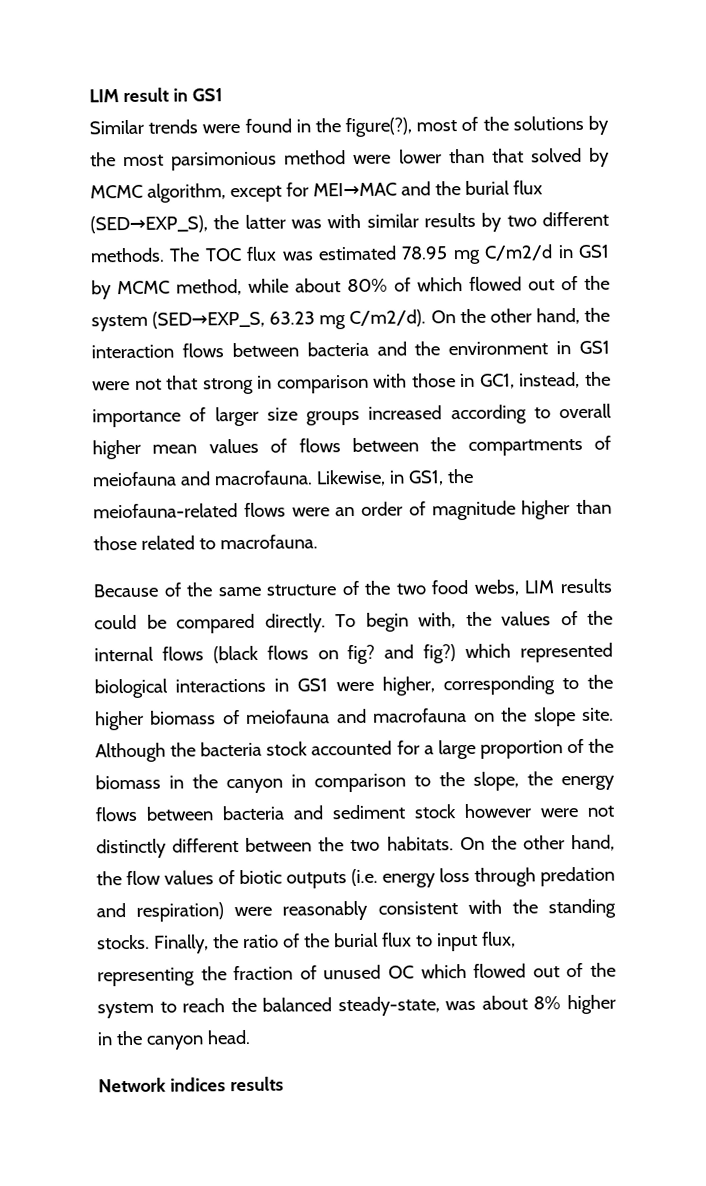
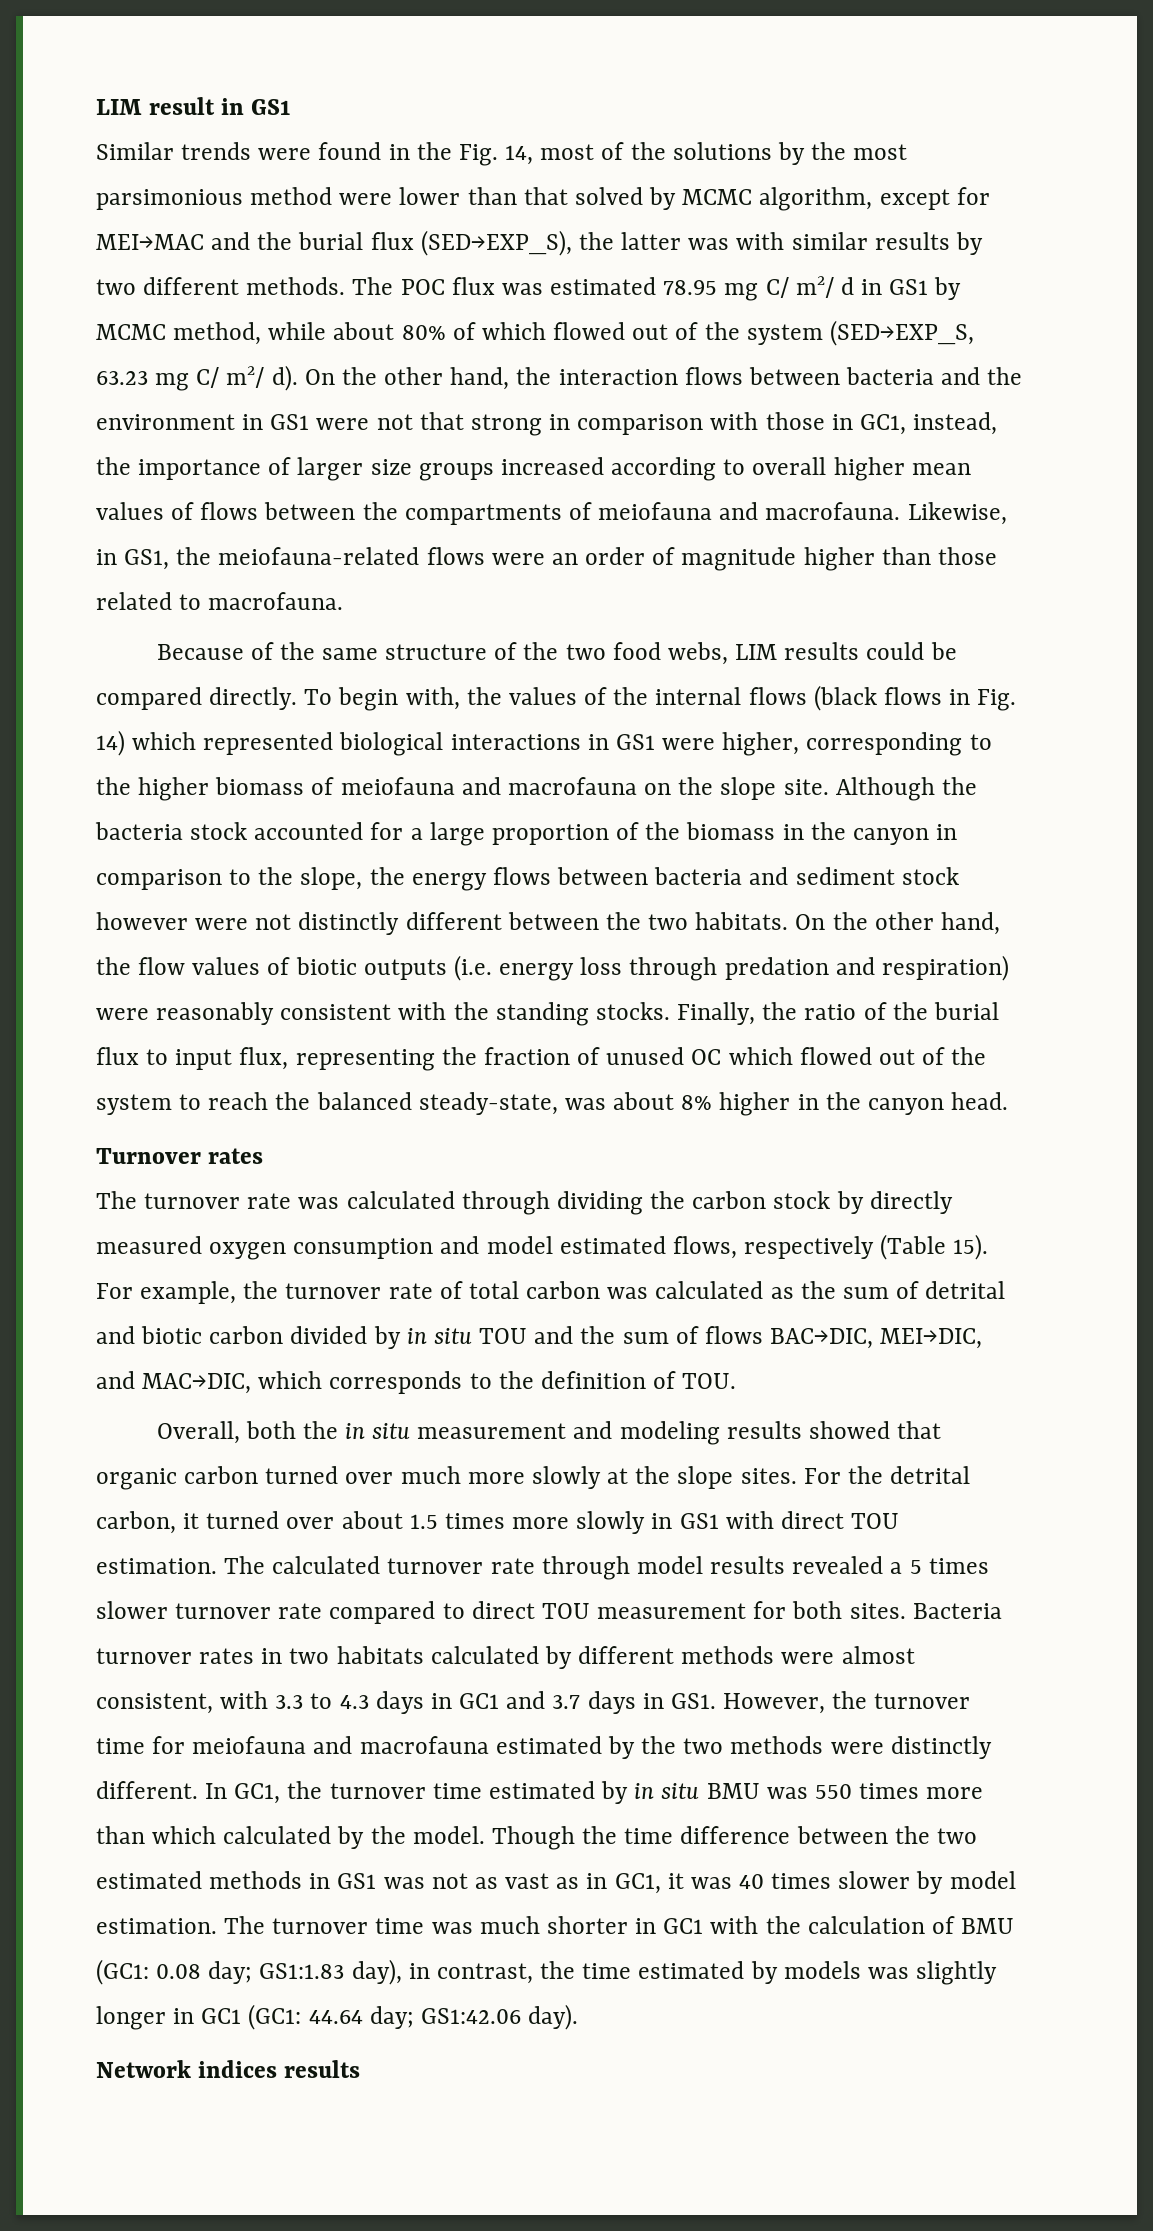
- Similar trends were found in the figure(?), most of the solutions by the most parsimonious method were lower than that solved by MCMC algorithm, except for MEI→MAC and the burial flux (SED→EXP_S), the latter was with similar results by two different methods.
+ Similar trends were found in the Fig. 14, most of the solutions by the most parsimonious method were lower than that solved by MCMC algorithm, except for MEI→MAC and the burial flux (SED→EXP_S), the latter was with similar results by two different methods.
- The TOC flux was estimated 78.95 mg C/m2/d in GS1 by MCMC method, while about 80% of which flowed out of the system (SED→EXP_S, 63.23 mg C/m2/d).
+ The POC flux was estimated 78.95 mg C/ m2/ d in GS1 by MCMC method, while about 80% of which flowed out of the system (SED→EXP_S, 63.23 mg C/ m2/ d).
- To begin with, the values of the internal flows (black flows on fig? and fig?) which represented biological interactions in GS1 were higher, corresponding to the higher biomass of meiofauna and macrofauna on the slope site.
+ To begin with, the values of the internal flows (black flows in Fig. 14) which represented biological interactions in GS1 were higher, corresponding to the higher biomass of meiofauna and macrofauna on the slope site.
+ Turnover rates
+ The turnover rate was calculated through dividing the carbon stock by directly measured oxygen consumption and model estimated flows, respectively (Table 15). For example, the turnover rate of total carbon was calculated as the sum of detrital and biotic carbon divided by in situ TOU and the sum of flows BAC→DIC, MEI→DIC, and MAC→DIC, which corresponds to the definition of TOU.
+ Overall, both the in situ measurement and modeling results showed that organic carbon turned over much more slowly at the slope sites. For the detrital carbon, it turned over about 1.5 times more slowly in GS1 with direct TOU estimation. The calculated turnover rate through model results revealed a 5 times slower turnover rate compared to direct TOU measurement for both sites. Bacteria turnover rates in two habitats calculated by different methods were almost consistent, with 3.3 to 4.3 days in GC1 and 3.7 days in GS1. However, the turnover time for meiofauna and macrofauna estimated by the two methods were distinctly different. In GC1, the turnover time estimated by in situ BMU was 550 times more than which calculated by the model. Though the time difference between the two estimated methods in GS1 was not as vast as in GC1, it was 40 times slower by model estimation. The turnover time was much shorter in GC1 with the calculation of BMU (GC1: 0.08 day; GS1:1.83 day), in contrast, the time estimated by models was slightly longer in GC1 (GC1: 44.64 day; GS1:42.06 day).

